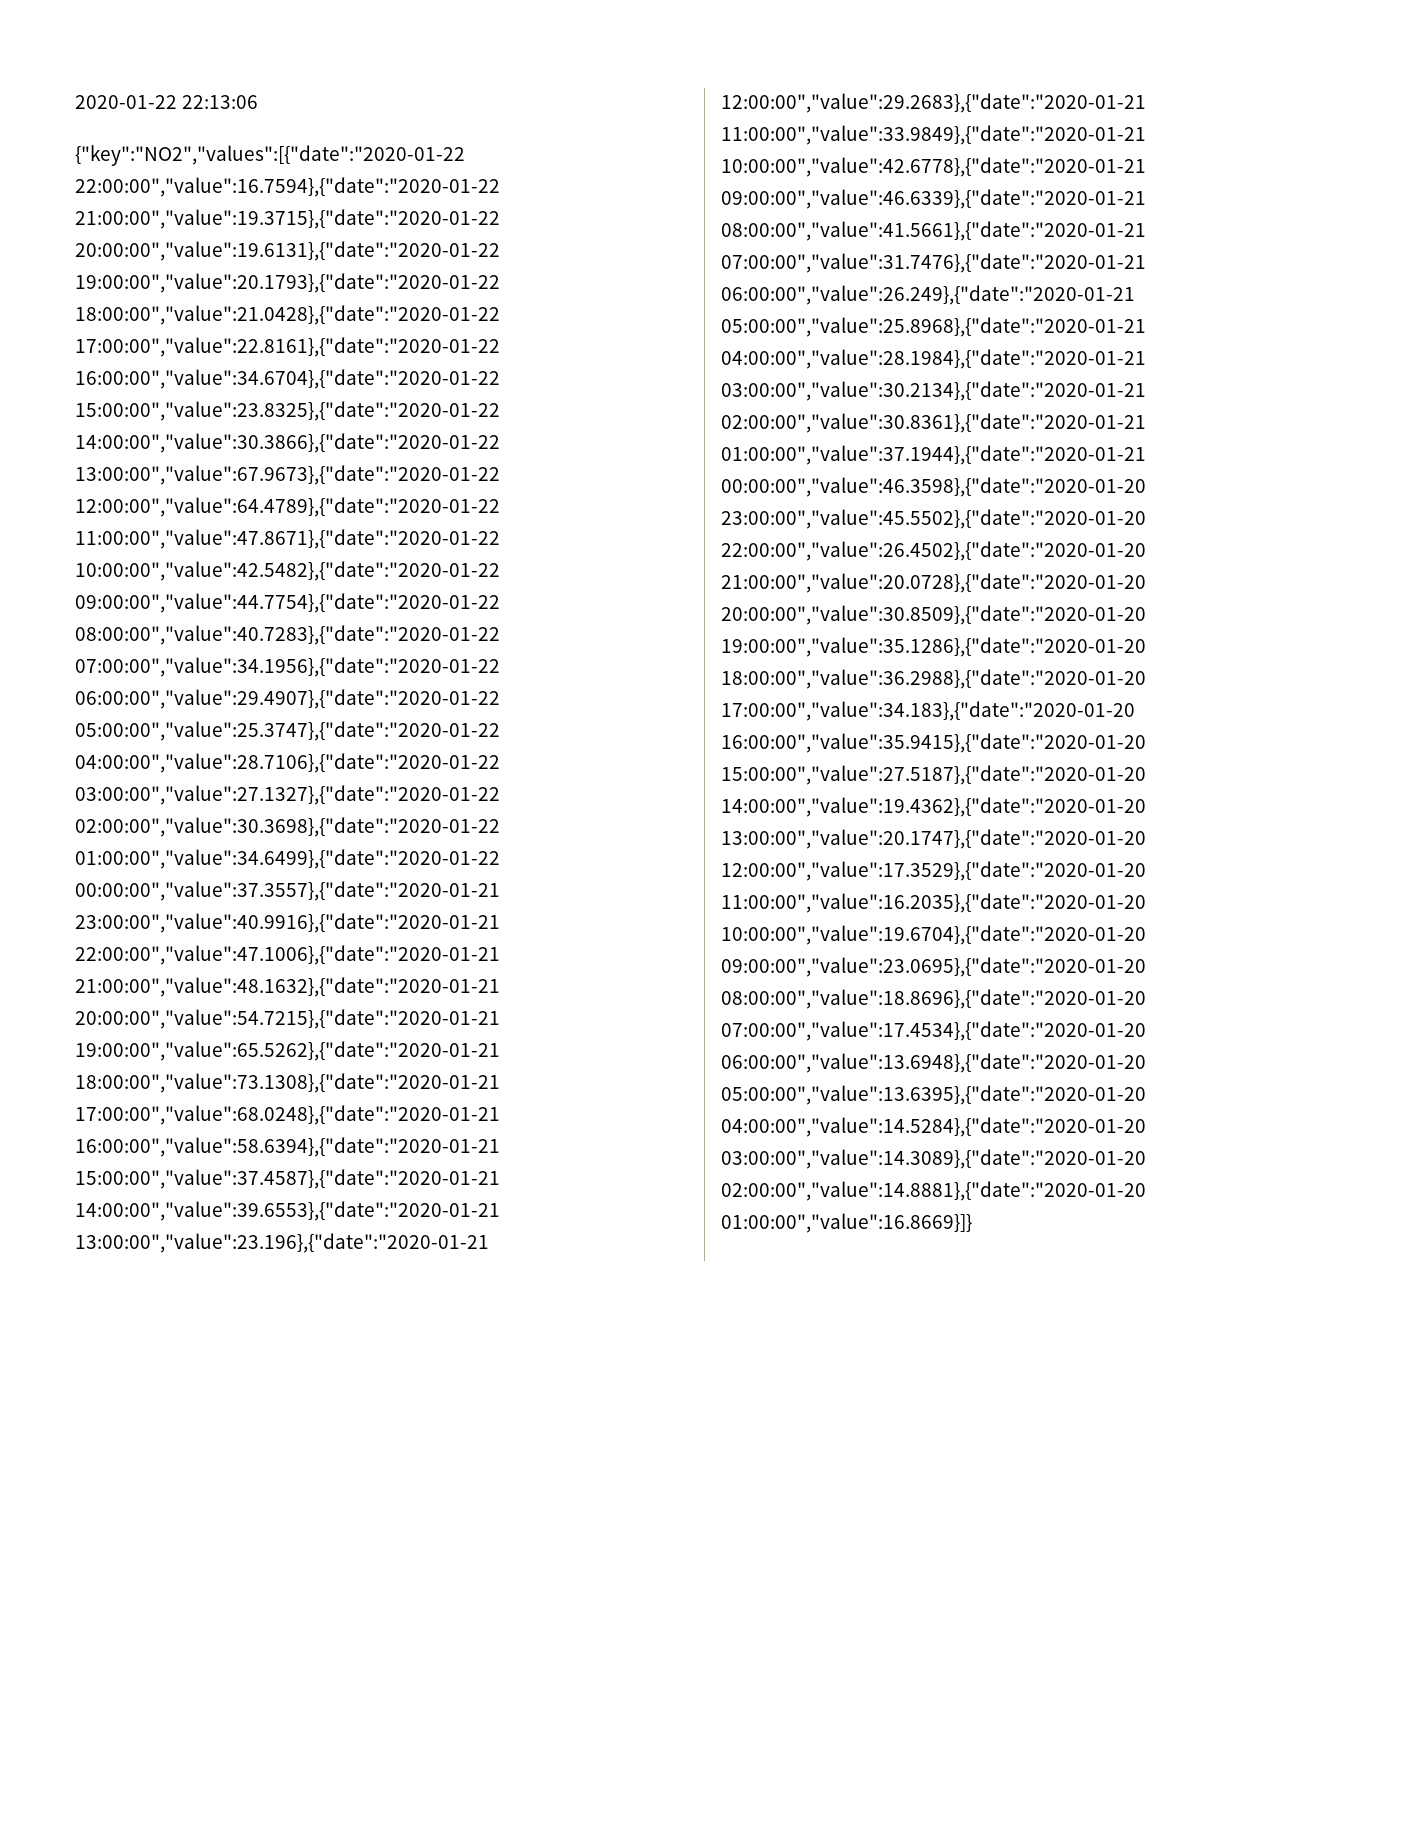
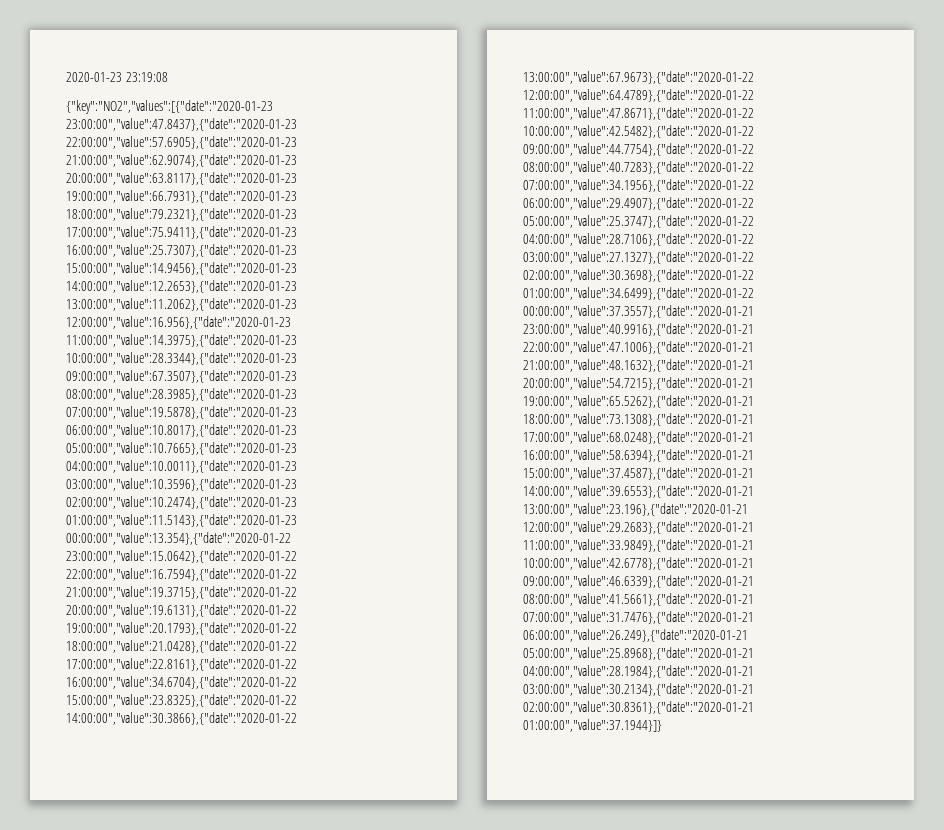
- 2020-01-22 22:13:06
- {"key":"NO2","values":[{"date":"2020-01-22 22:00:00","value":16.7594},{"date":"2020-01-22 21:00:00","value":19.3715},{"date":"2020-01-22 20:00:00","value":19.6131},{"date":"2020-01-22 19:00:00","value":20.1793},{"date":"2020-01-22 18:00:00","value":21.0428},{"date":"2020-01-22 17:00:00","value":22.8161},{"date":"2020-01-22 16:00:00","value":34.6704},{"date":"2020-01-22 15:00:00","value":23.8325},{"date":"2020-01-22 14:00:00","value":30.3866},{"date":"2020-01-22 13:00:00","value":67.9673},{"date":"2020-01-22 12:00:00","value":64.4789},{"date":"2020-01-22 11:00:00","value":47.8671},{"date":"2020-01-22 10:00:00","value":42.5482},{"date":"2020-01-22 09:00:00","value":44.7754},{"date":"2020-01-22 08:00:00","value":40.7283},{"date":"2020-01-22 07:00:00","value":34.1956},{"date":"2020-01-22 06:00:00","value":29.4907},{"date":"2020-01-22 05:00:00","value":25.3747},{"date":"2020-01-22 04:00:00","value":28.7106},{"date":"2020-01-22 03:00:00","value":27.1327},{"date":"2020-01-22 02:00:00","value":30.3698},{"date":"2020-01-22 01:00:00","value":34.6499},{"date":"2020-01-22 00:00:00","value":37.3557},{"date":"2020-01-21 23:00:00","value":40.9916},{"date":"2020-01-21 22:00:00","value":47.1006},{"date":"2020-01-21 21:00:00","value":48.1632},{"date":"2020-01-21 20:00:00","value":54.7215},{"date":"2020-01-21 19:00:00","value":65.5262},{"date":"2020-01-21 18:00:00","value":73.1308},{"date":"2020-01-21 17:00:00","value":68.0248},{"date":"2020-01-21 16:00:00","value":58.6394},{"date":"2020-01-21 15:00:00","value":37.4587},{"date":"2020-01-21 14:00:00","value":39.6553},{"date":"2020-01-21 13:00:00","value":23.196},{"date":"2020-01-21 12:00:00","value":29.2683},{"date":"2020-01-21 11:00:00","value":33.9849},{"date":"2020-01-21 10:00:00","value":42.6778},{"date":"2020-01-21 09:00:00","value":46.6339},{"date":"2020-01-21 08:00:00","value":41.5661},{"date":"2020-01-21 07:00:00","value":31.7476},{"date":"2020-01-21 06:00:00","value":26.249},{"date":"2020-01-21 05:00:00","value":25.8968},{"date":"2020-01-21 04:00:00","value":28.1984},{"date":"2020-01-21 03:00:00","value":30.2134},{"date":"2020-01-21 02:00:00","value":30.8361},{"date":"2020-01-21 01:00:00","value":37.1944},{"date":"2020-01-21 00:00:00","value":46.3598},{"date":"2020-01-20 23:00:00","value":45.5502},{"date":"2020-01-20 22:00:00","value":26.4502},{"date":"2020-01-20 21:00:00","value":20.0728},{"date":"2020-01-20 20:00:00","value":30.8509},{"date":"2020-01-20 19:00:00","value":35.1286},{"date":"2020-01-20 18:00:00","value":36.2988},{"date":"2020-01-20 17:00:00","value":34.183},{"date":"2020-01-20 16:00:00","value":35.9415},{"date":"2020-01-20 15:00:00","value":27.5187},{"date":"2020-01-20 14:00:00","value":19.4362},{"date":"2020-01-20 13:00:00","value":20.1747},{"date":"2020-01-20 12:00:00","value":17.3529},{"date":"2020-01-20 11:00:00","value":16.2035},{"date":"2020-01-20 10:00:00","value":19.6704},{"date":"2020-01-20 09:00:00","value":23.0695},{"date":"2020-01-20 08:00:00","value":18.8696},{"date":"2020-01-20 07:00:00","value":17.4534},{"date":"2020-01-20 06:00:00","value":13.6948},{"date":"2020-01-20 05:00:00","value":13.6395},{"date":"2020-01-20 04:00:00","value":14.5284},{"date":"2020-01-20 03:00:00","value":14.3089},{"date":"2020-01-20 02:00:00","value":14.8881},{"date":"2020-01-20 01:00:00","value":16.8669}]}
+ 2020-01-23 23:19:08
+ {"key":"NO2","values":[{"date":"2020-01-23 23:00:00","value":47.8437},{"date":"2020-01-23 22:00:00","value":57.6905},{"date":"2020-01-23 21:00:00","value":62.9074},{"date":"2020-01-23 20:00:00","value":63.8117},{"date":"2020-01-23 19:00:00","value":66.7931},{"date":"2020-01-23 18:00:00","value":79.2321},{"date":"2020-01-23 17:00:00","value":75.9411},{"date":"2020-01-23 16:00:00","value":25.7307},{"date":"2020-01-23 15:00:00","value":14.9456},{"date":"2020-01-23 14:00:00","value":12.2653},{"date":"2020-01-23 13:00:00","value":11.2062},{"date":"2020-01-23 12:00:00","value":16.956},{"date":"2020-01-23 11:00:00","value":14.3975},{"date":"2020-01-23 10:00:00","value":28.3344},{"date":"2020-01-23 09:00:00","value":67.3507},{"date":"2020-01-23 08:00:00","value":28.3985},{"date":"2020-01-23 07:00:00","value":19.5878},{"date":"2020-01-23 06:00:00","value":10.8017},{"date":"2020-01-23 05:00:00","value":10.7665},{"date":"2020-01-23 04:00:00","value":10.0011},{"date":"2020-01-23 03:00:00","value":10.3596},{"date":"2020-01-23 02:00:00","value":10.2474},{"date":"2020-01-23 01:00:00","value":11.5143},{"date":"2020-01-23 00:00:00","value":13.354},{"date":"2020-01-22 23:00:00","value":15.0642},{"date":"2020-01-22 22:00:00","value":16.7594},{"date":"2020-01-22 21:00:00","value":19.3715},{"date":"2020-01-22 20:00:00","value":19.6131},{"date":"2020-01-22 19:00:00","value":20.1793},{"date":"2020-01-22 18:00:00","value":21.0428},{"date":"2020-01-22 17:00:00","value":22.8161},{"date":"2020-01-22 16:00:00","value":34.6704},{"date":"2020-01-22 15:00:00","value":23.8325},{"date":"2020-01-22 14:00:00","value":30.3866},{"date":"2020-01-22 13:00:00","value":67.9673},{"date":"2020-01-22 12:00:00","value":64.4789},{"date":"2020-01-22 11:00:00","value":47.8671},{"date":"2020-01-22 10:00:00","value":42.5482},{"date":"2020-01-22 09:00:00","value":44.7754},{"date":"2020-01-22 08:00:00","value":40.7283},{"date":"2020-01-22 07:00:00","value":34.1956},{"date":"2020-01-22 06:00:00","value":29.4907},{"date":"2020-01-22 05:00:00","value":25.3747},{"date":"2020-01-22 04:00:00","value":28.7106},{"date":"2020-01-22 03:00:00","value":27.1327},{"date":"2020-01-22 02:00:00","value":30.3698},{"date":"2020-01-22 01:00:00","value":34.6499},{"date":"2020-01-22 00:00:00","value":37.3557},{"date":"2020-01-21 23:00:00","value":40.9916},{"date":"2020-01-21 22:00:00","value":47.1006},{"date":"2020-01-21 21:00:00","value":48.1632},{"date":"2020-01-21 20:00:00","value":54.7215},{"date":"2020-01-21 19:00:00","value":65.5262},{"date":"2020-01-21 18:00:00","value":73.1308},{"date":"2020-01-21 17:00:00","value":68.0248},{"date":"2020-01-21 16:00:00","value":58.6394},{"date":"2020-01-21 15:00:00","value":37.4587},{"date":"2020-01-21 14:00:00","value":39.6553},{"date":"2020-01-21 13:00:00","value":23.196},{"date":"2020-01-21 12:00:00","value":29.2683},{"date":"2020-01-21 11:00:00","value":33.9849},{"date":"2020-01-21 10:00:00","value":42.6778},{"date":"2020-01-21 09:00:00","value":46.6339},{"date":"2020-01-21 08:00:00","value":41.5661},{"date":"2020-01-21 07:00:00","value":31.7476},{"date":"2020-01-21 06:00:00","value":26.249},{"date":"2020-01-21 05:00:00","value":25.8968},{"date":"2020-01-21 04:00:00","value":28.1984},{"date":"2020-01-21 03:00:00","value":30.2134},{"date":"2020-01-21 02:00:00","value":30.8361},{"date":"2020-01-21 01:00:00","value":37.1944}]}

